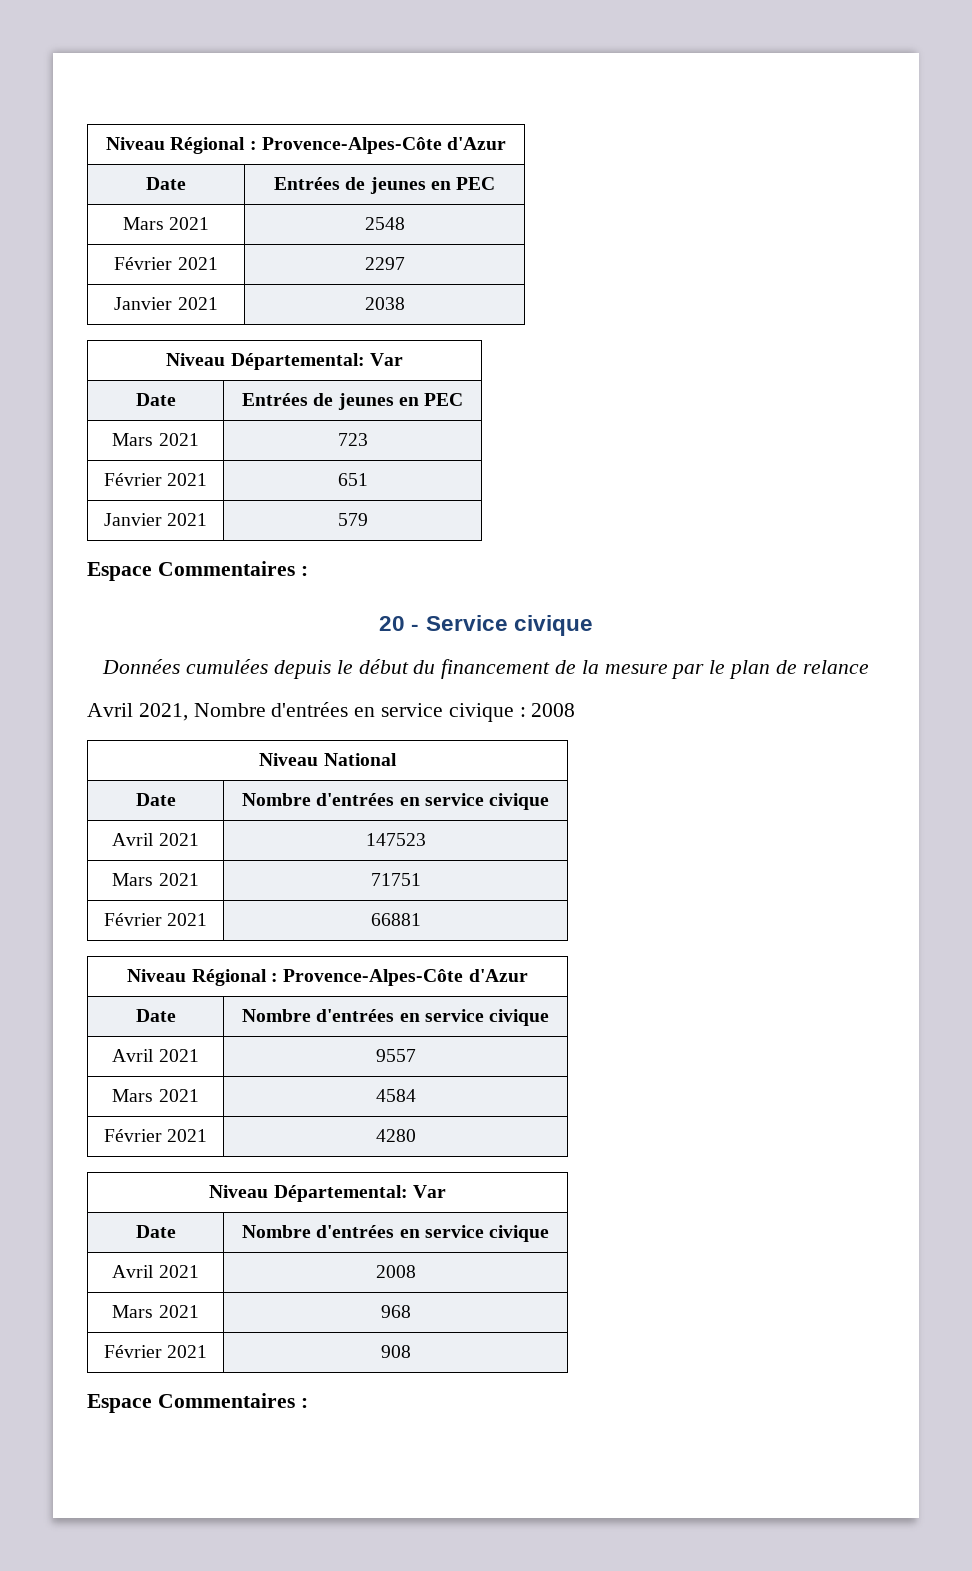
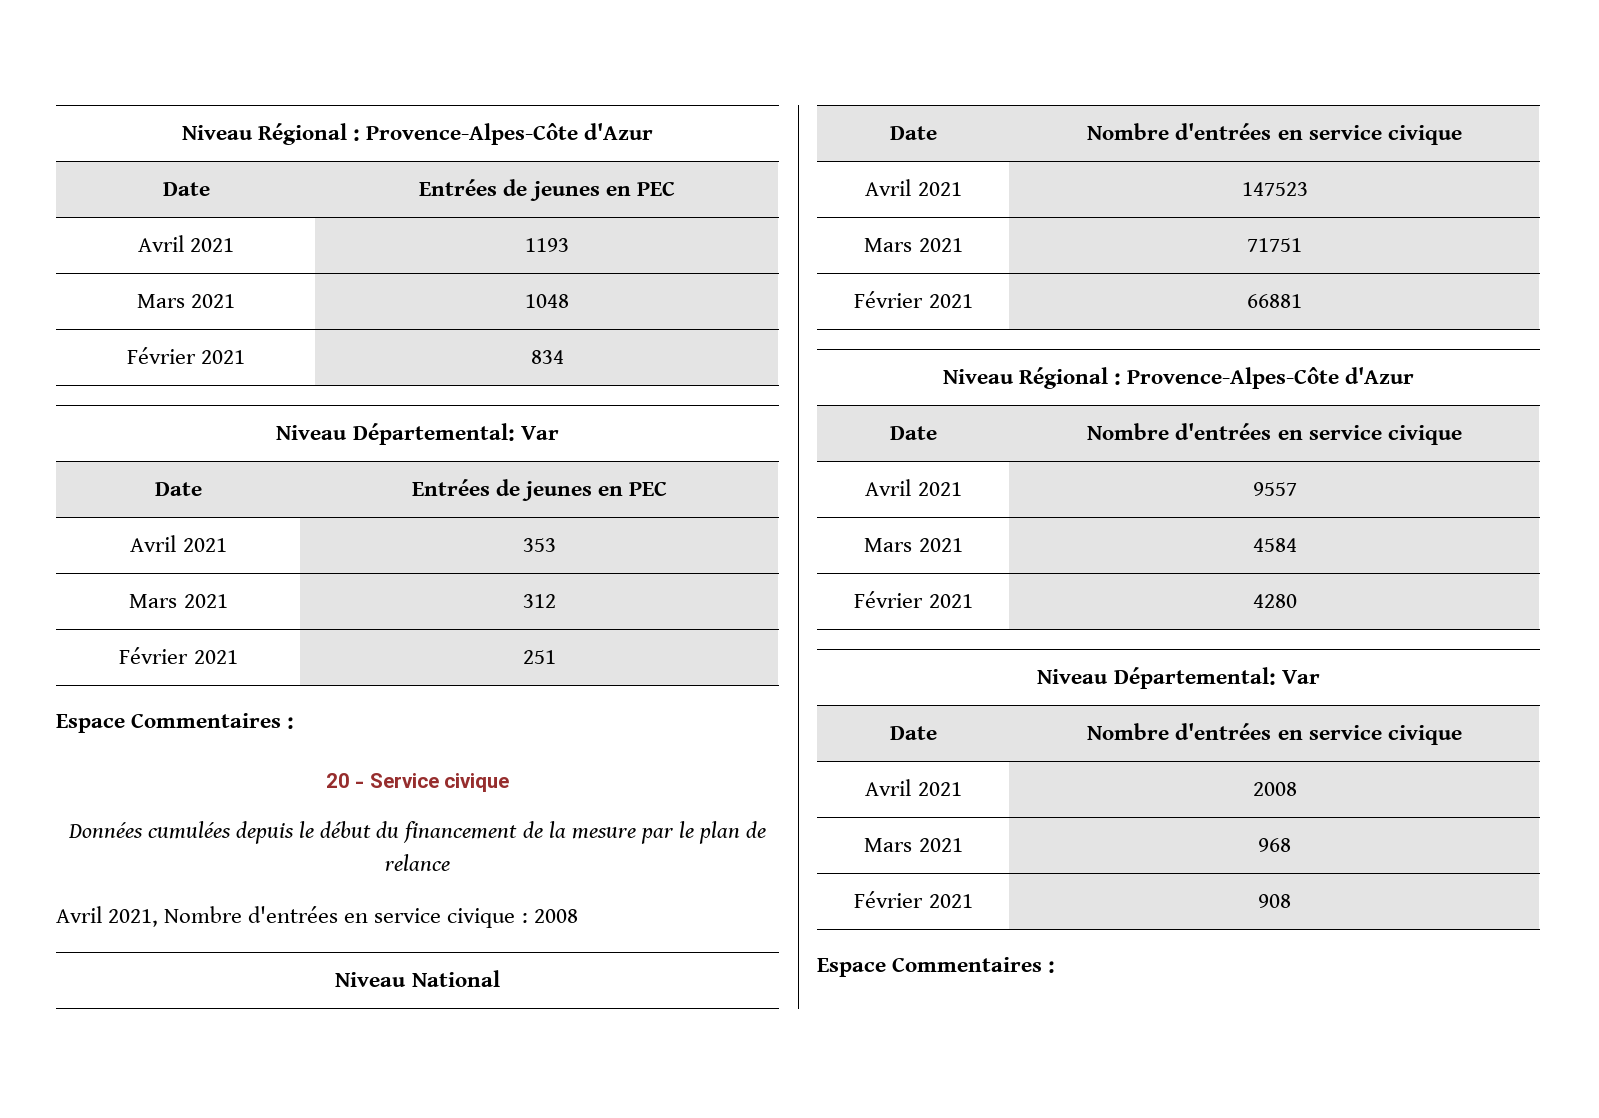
- Mars 2021 | 2548
- Février 2021 | 2297
- Janvier 2021 | 2038
+ Avril 2021 | 1193
+ Mars 2021 | 1048
+ Février 2021 | 834
- Mars 2021 | 723
- Février 2021 | 651
- Janvier 2021 | 579
+ Avril 2021 | 353
+ Mars 2021 | 312
+ Février 2021 | 251

